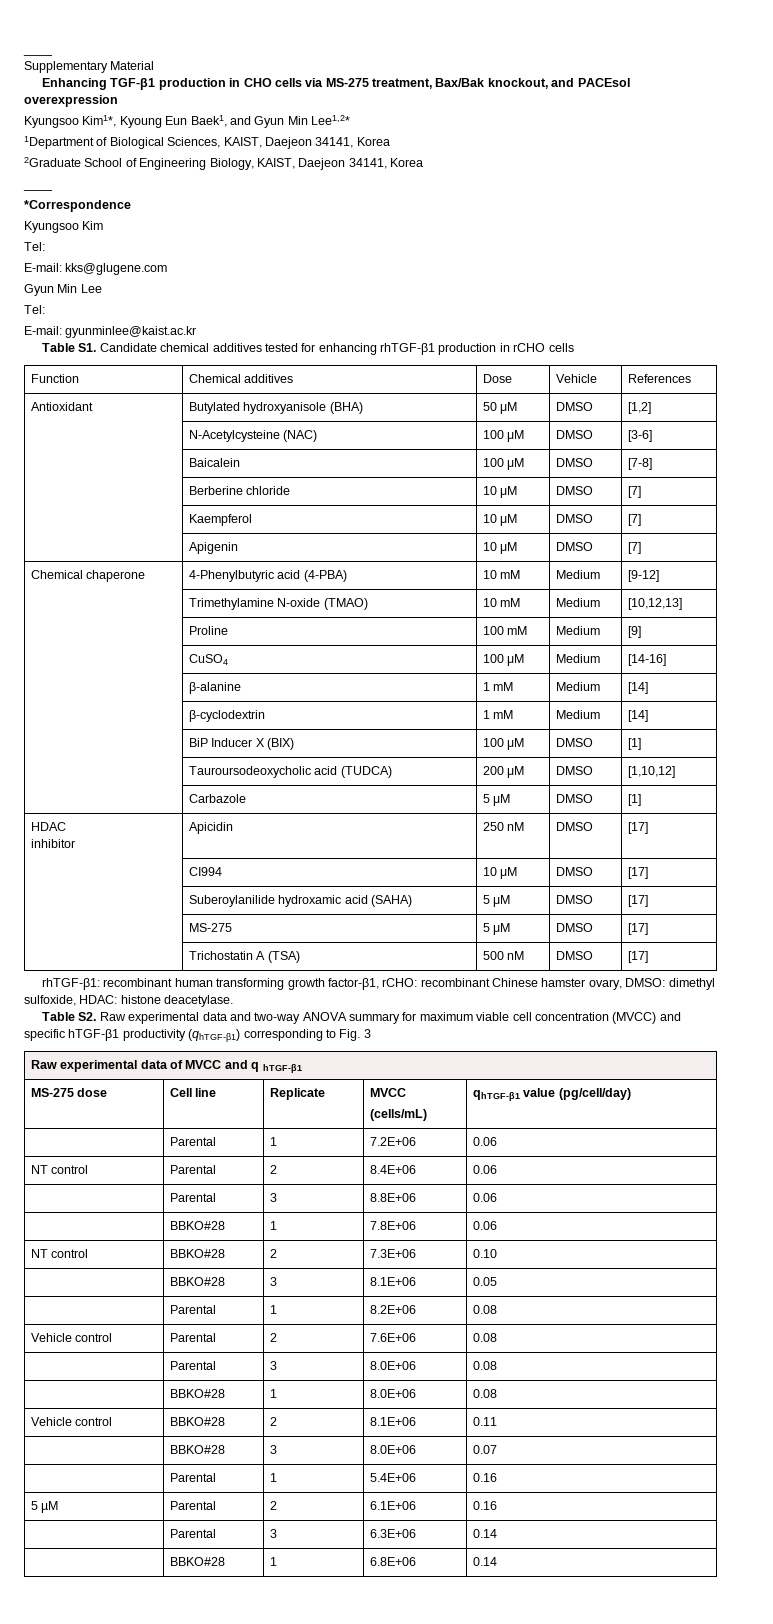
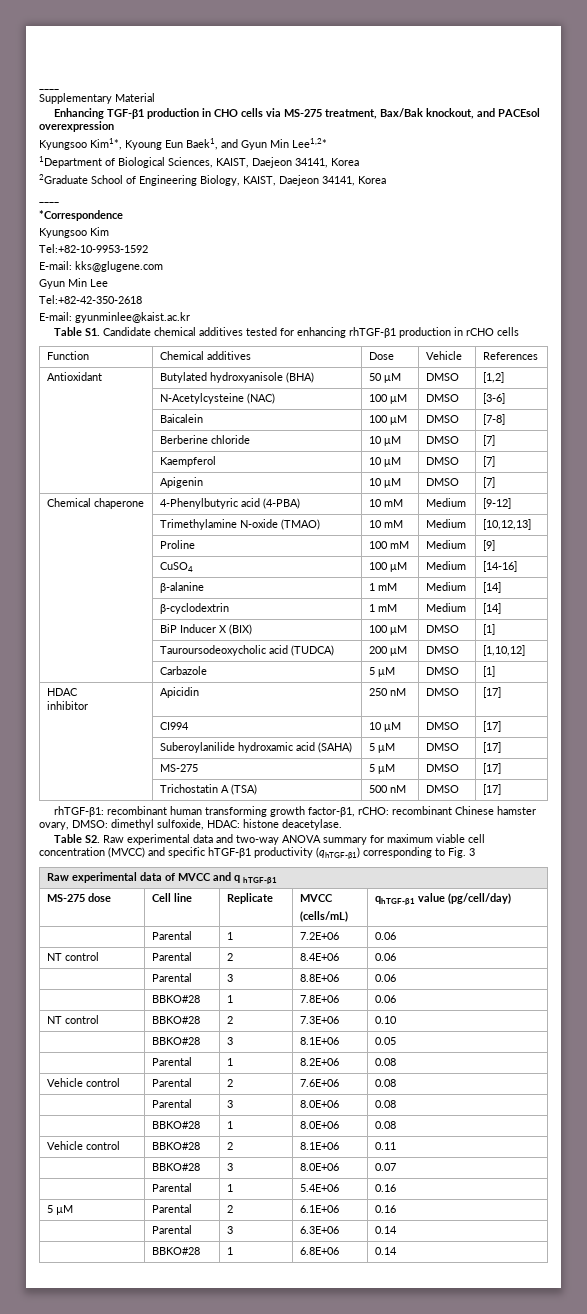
  Kyungsoo Kim
- Tel:
+ Tel:+82-10-9953-1592
  Gyun Min Lee
- Tel:
+ Tel:+82-42-350-2618

